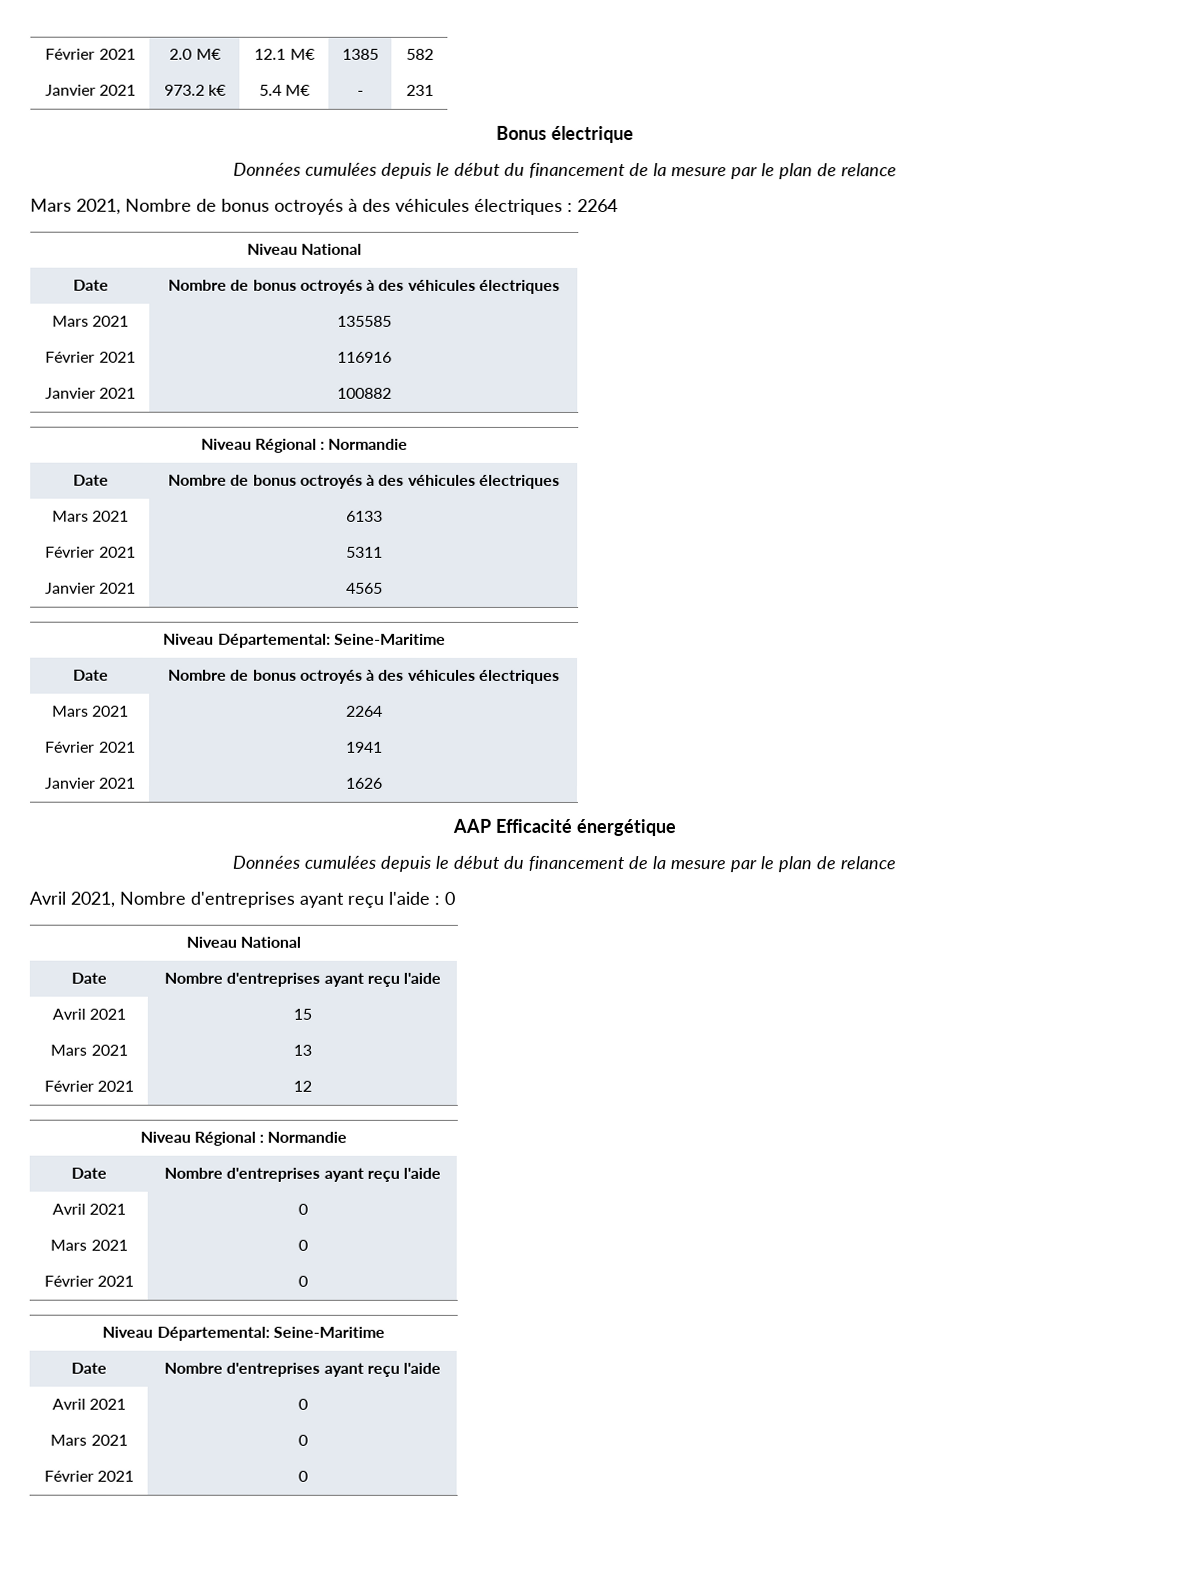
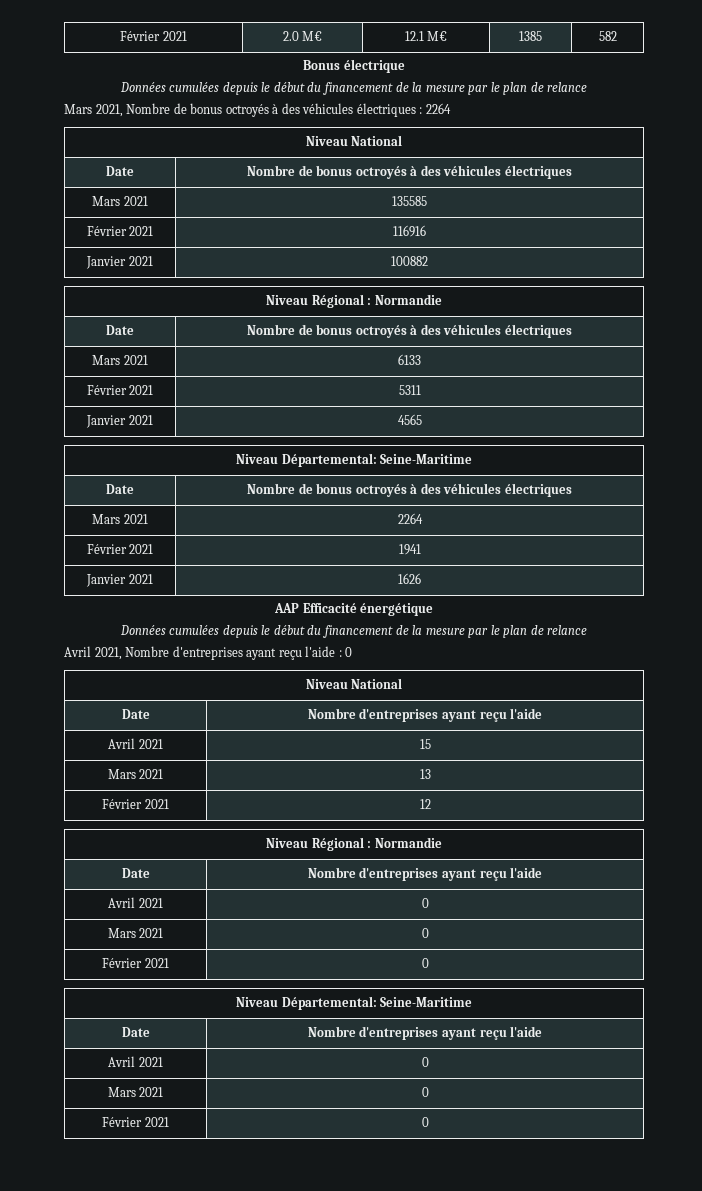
- Janvier 2021 | 973.2 k€ | 5.4 M€ | - | 231

